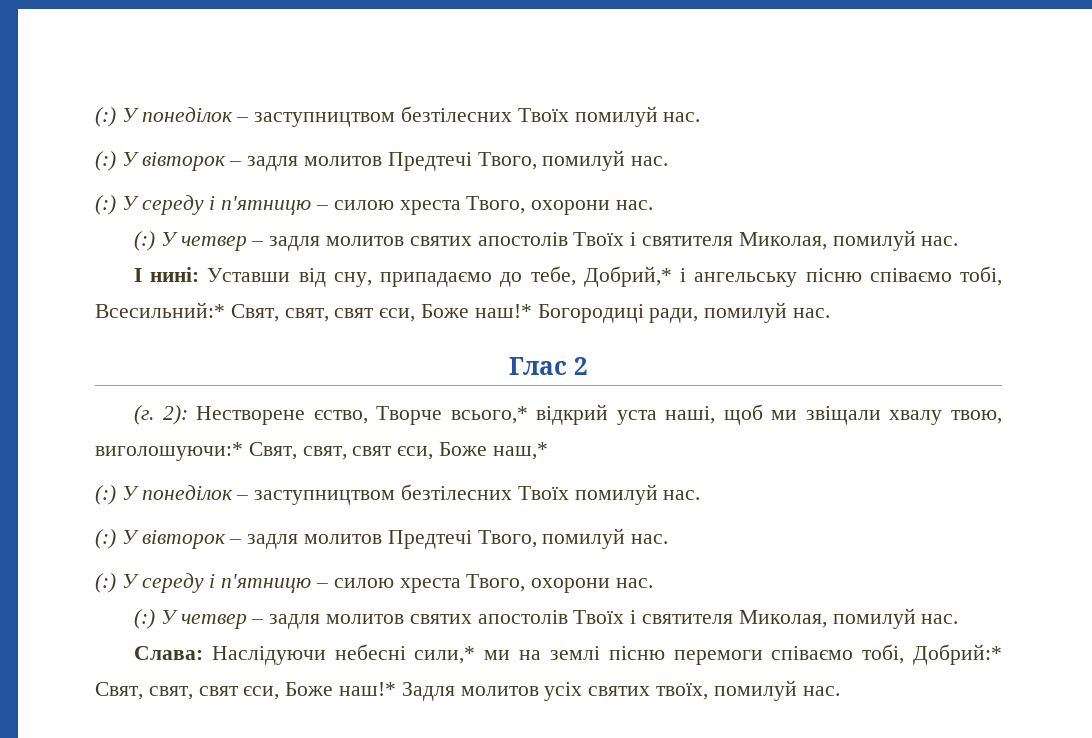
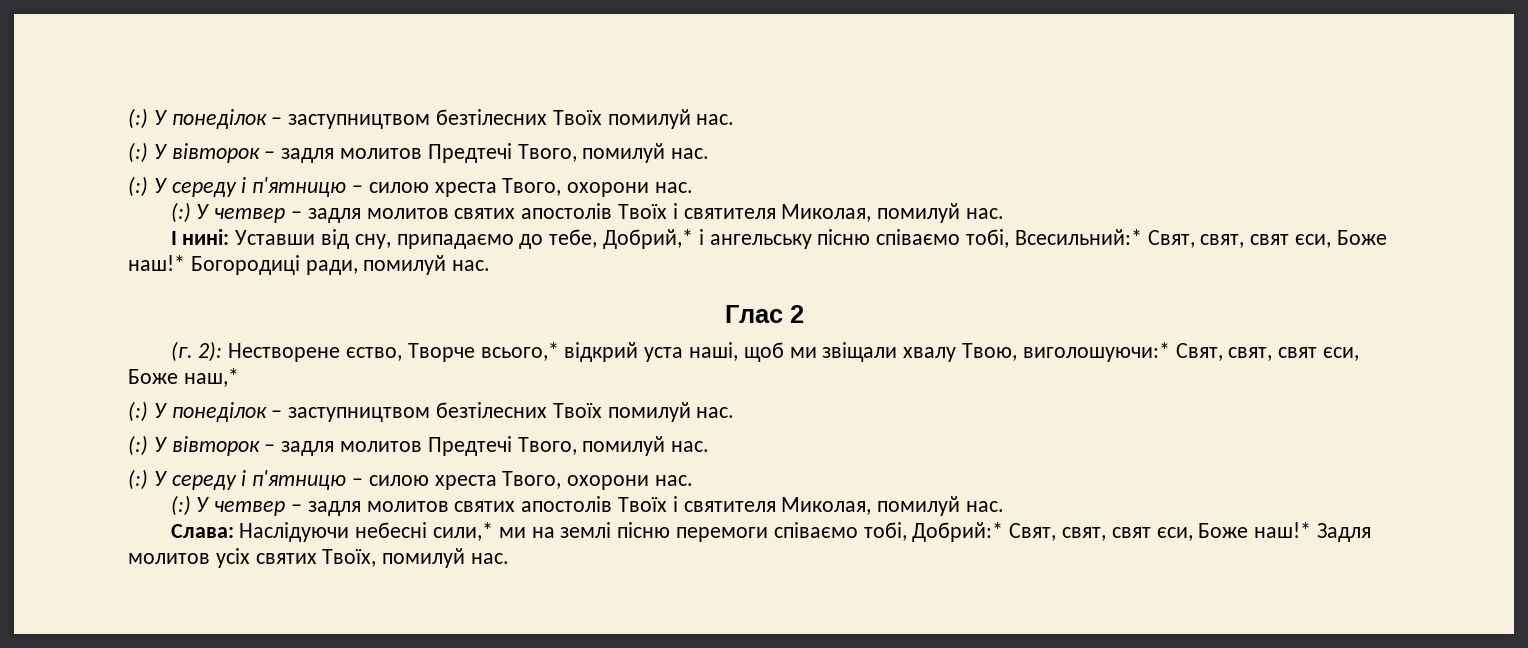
- (г. 2): Нестворене єство, Творче всього,* відкрий уста наші, щоб ми звіщали хвалу твою, виголошуючи:* Свят, свят, свят єси, Боже наш,*
+ (г. 2): Нестворене єство, Творче всього,* відкрий уста наші, щоб ми звіщали хвалу Твою, виголошуючи:* Свят, свят, свят єси, Боже наш,*
- Слава: Наслідуючи небесні сили,* ми на землі пісню перемоги співаємо тобі, Добрий:* Свят, свят, свят єси, Боже наш!* Задля молитов усіх святих твоїх, помилуй нас.
+ Слава: Наслідуючи небесні сили,* ми на землі пісню перемоги співаємо тобі, Добрий:* Свят, свят, свят єси, Боже наш!* Задля молитов усіх святих Твоїх, помилуй нас.

